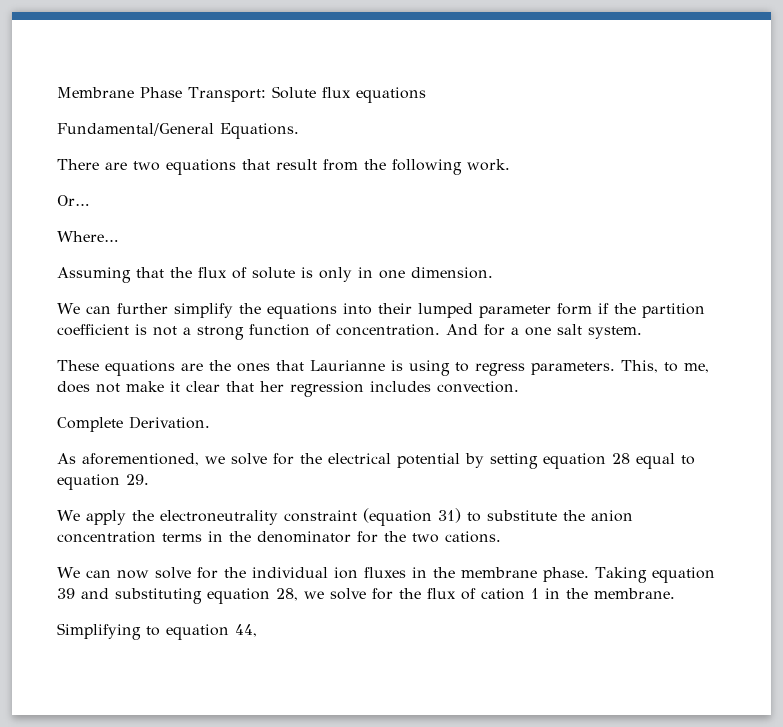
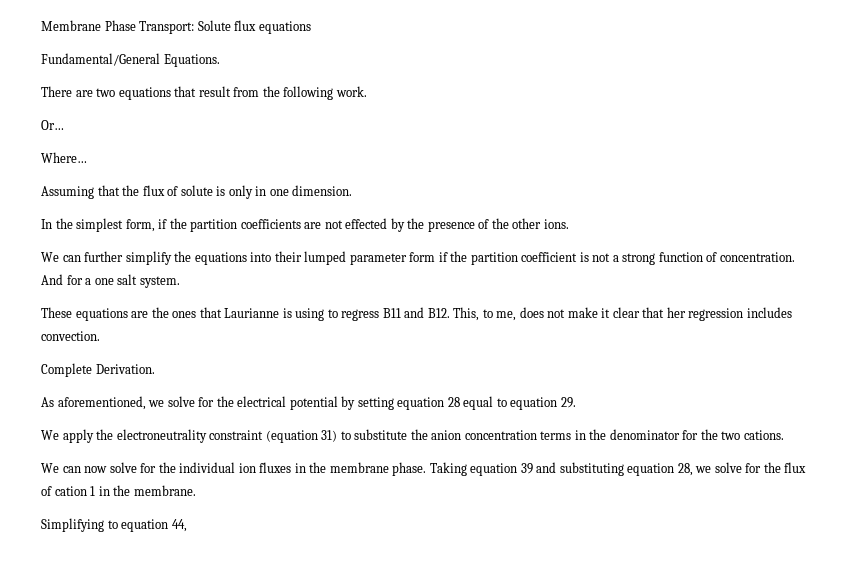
+ In the simplest form, if the partition coefficients are not effected by the presence of the other ions.
- These equations are the ones that Laurianne is using to regress parameters. This, to me, does not make it clear that her regression includes convection.
+ These equations are the ones that Laurianne is using to regress B11 and B12. This, to me, does not make it clear that her regression includes convection.

